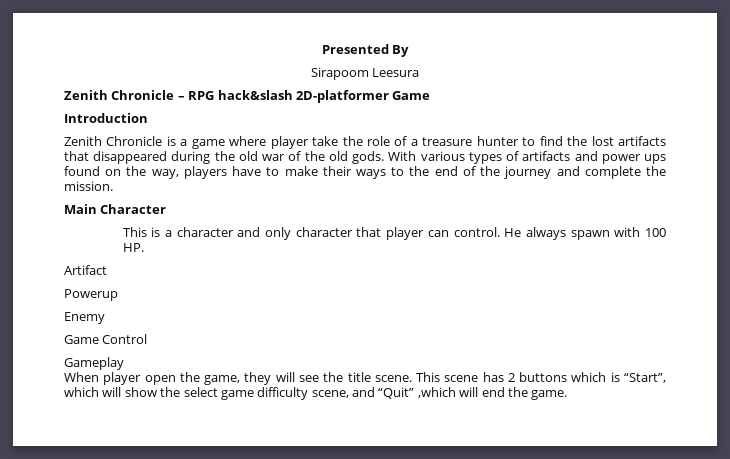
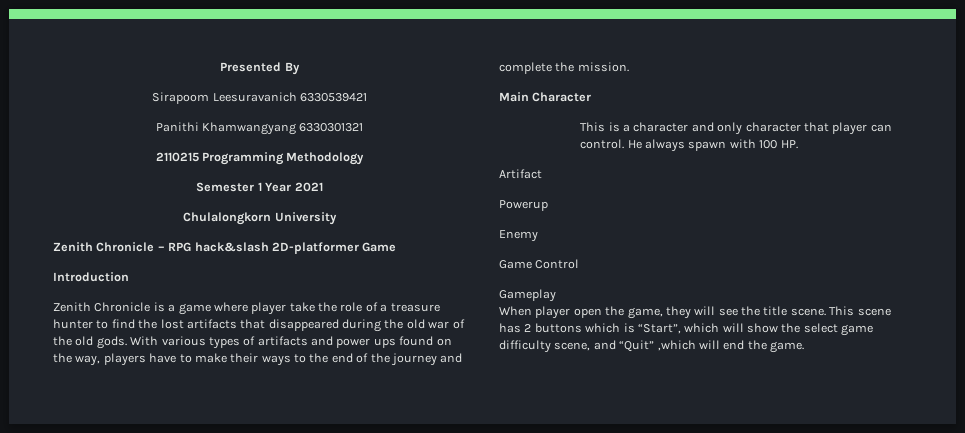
- Sirapoom Leesura
+ Sirapoom Leesuravanich 6330539421
+ Panithi Khamwangyang 6330301321
+ 2110215 Programming Methodology
+ Semester 1 Year 2021
+ Chulalongkorn University

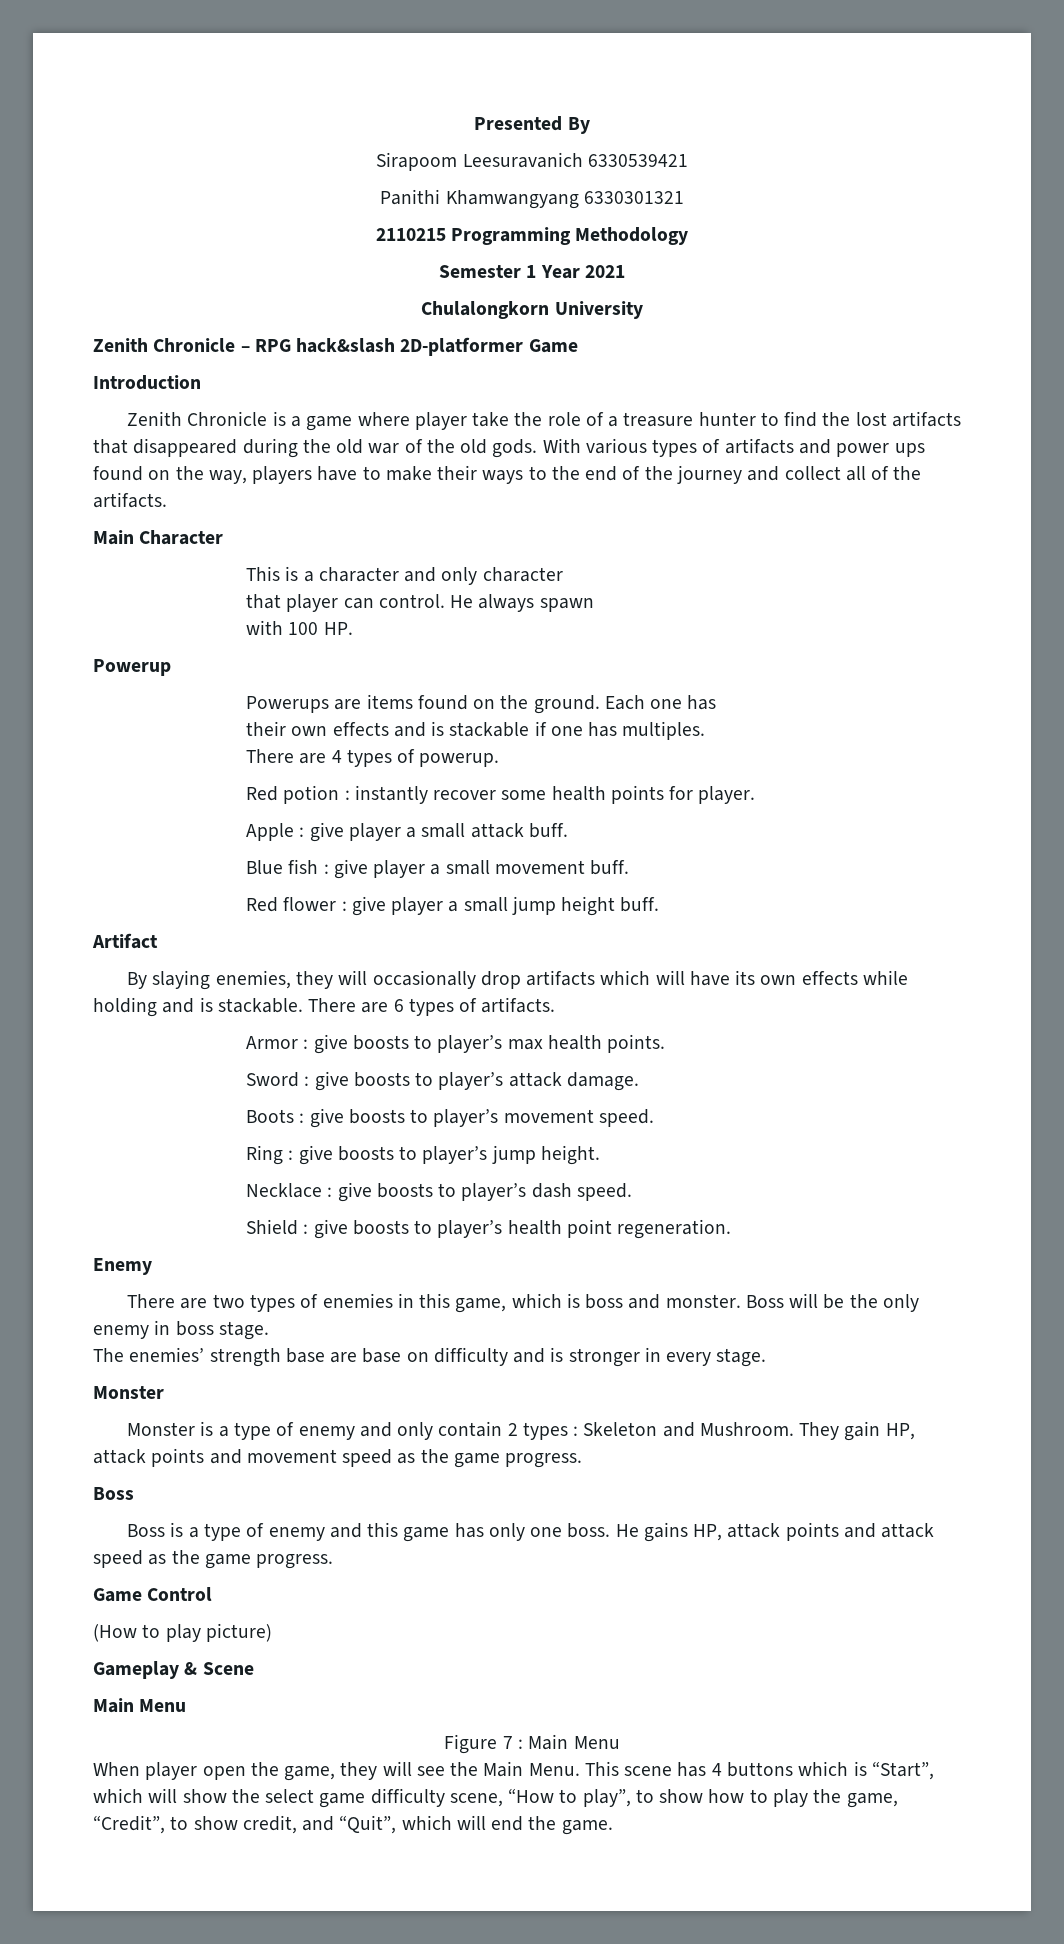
- With various types of artifacts and power ups found on the way, players have to make their ways to the end of the journey and complete the mission.
+ With various types of artifacts and power ups found on the way, players have to make their ways to the end of the journey and collect all of the artifacts.
- This is a character and only character that player can control.
+ This is a character and only character
+ that player can control.
- He always spawn with 100 HP.
+ He always spawn
+ with 100 HP.
+ Powerup
+ Powerups are items found on the ground. Each one has
+ their own effects and is stackable if one has multiples.
+ There are 4 types of powerup.
+ Red potion : instantly recover some health points for player.
+ Apple : give player a small attack buff.
+ Blue fish : give player a small movement buff.
+ Red flower : give player a small jump height buff.
  Artifact
- Powerup
+ By slaying enemies, they will occasionally drop artifacts which will have its own effects while holding and is stackable. There are 6 types of artifacts.
+ Armor : give boosts to player’s max health points.
+ Sword : give boosts to player’s attack damage.
+ Boots : give boosts to player’s movement speed.
+ Ring : give boosts to player’s jump height.
+ Necklace : give boosts to player’s dash speed.
+ Shield : give boosts to player’s health point regeneration.
  Enemy
+ There are two types of enemies in this game, which is boss and monster. Boss will be the only enemy in boss stage.
+ The enemies’ strength base are base on difficulty and is stronger in every stage.
+ Monster
+ Monster is a type of enemy and only contain 2 types : Skeleton and Mushroom. They gain HP, attack points and movement speed as the game progress.
+ Boss
+ Boss is a type of enemy and this game has only one boss. He gains HP, attack points and attack speed as the game progress.
  Game Control
- Gameplay
+ (How to play picture)
+ Gameplay & Scene
+ Main Menu
+ Figure 7 : Main Menu
- When player open the game, they will see the title scene.
+ When player open the game, they will see the Main Menu.
- This scene has 2 buttons which is “Start”, which will show the select game difficulty scene, and “Quit” ,which will end the game.
+ This scene has 4 buttons which is “Start”, which will show the select game difficulty scene, “How to play”, to show how to play the game, “Credit”, to show credit, and “Quit”, which will end the game.

